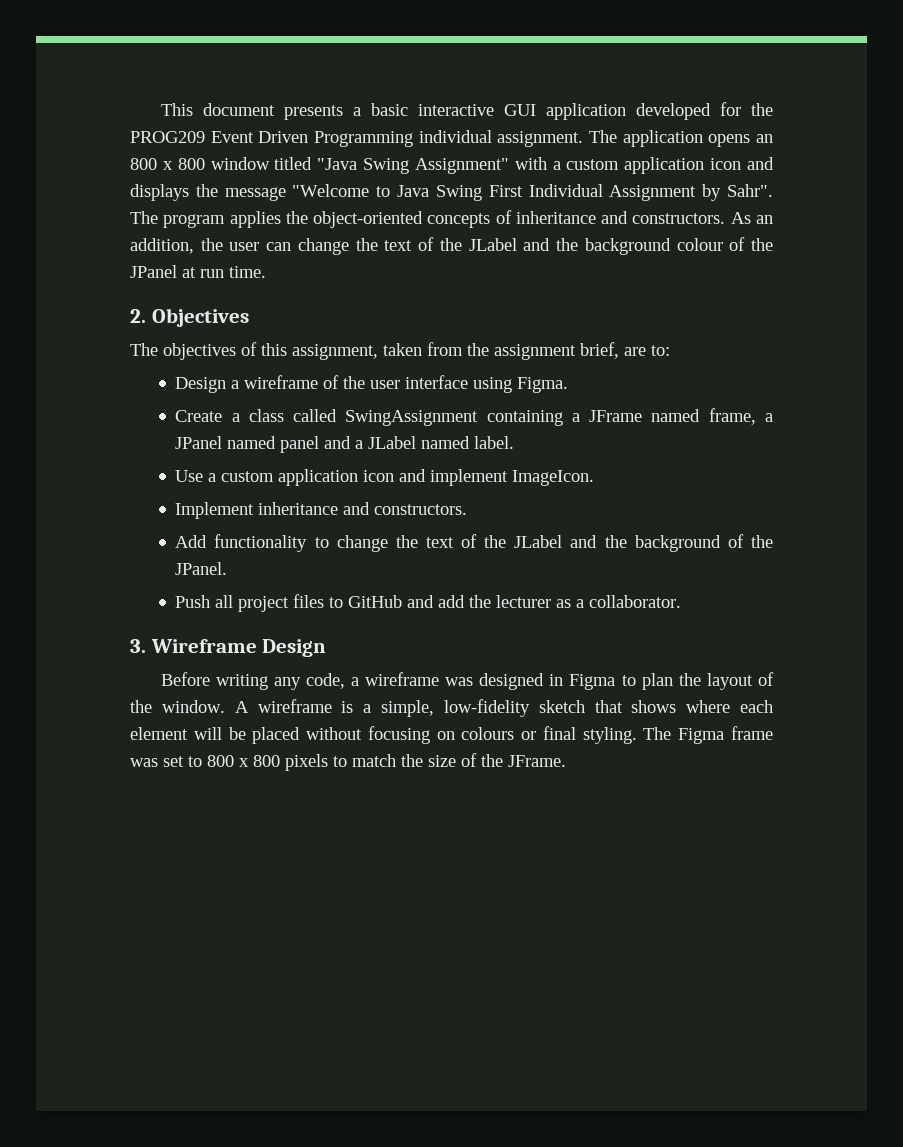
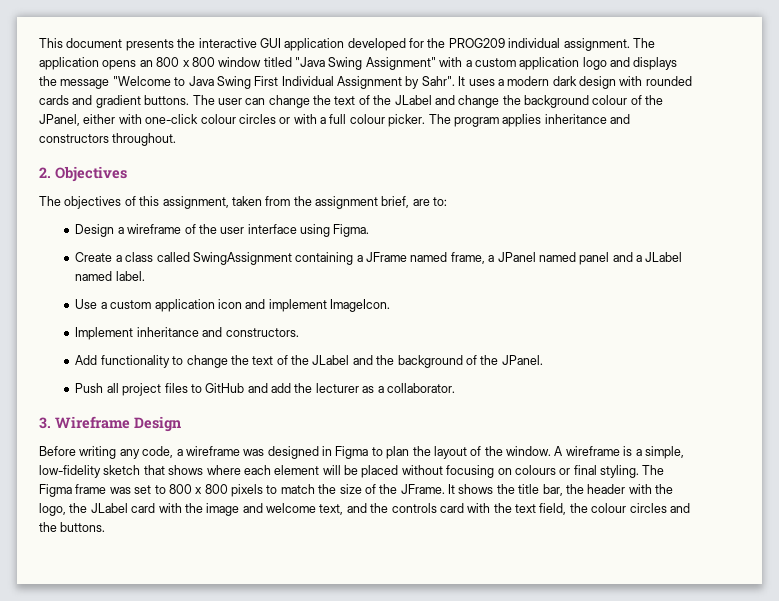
- This document presents a basic interactive GUI application developed for the PROG209 Event Driven Programming individual assignment.
+ This document presents the interactive GUI application developed for the PROG209 individual assignment.
- The application opens an 800 x 800 window titled "Java Swing Assignment" with a custom application icon and displays the message "Welcome to Java Swing First Individual Assignment by Sahr".
+ The application opens an 800 x 800 window titled "Java Swing Assignment" with a custom application logo and displays the message "Welcome to Java Swing First Individual Assignment by Sahr".
- The program applies the object-oriented concepts of inheritance and constructors. As an addition, the user can change the text of the JLabel and the background colour of the JPanel at run time.
+ It uses a modern dark design with rounded cards and gradient buttons. The user can change the text of the JLabel and change the background colour of the JPanel, either with one-click colour circles or with a full colour picker. The program applies inheritance and constructors throughout.
+ It shows the title bar, the header with the logo, the JLabel card with the image and welcome text, and the controls card with the text field, the colour circles and the buttons.

